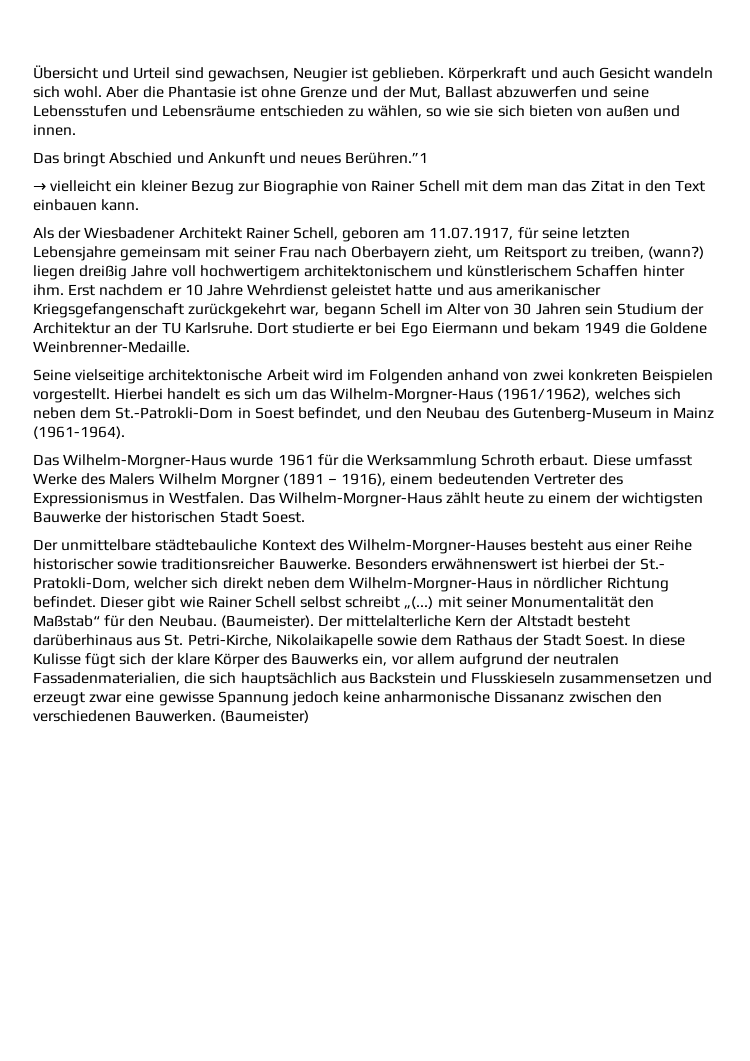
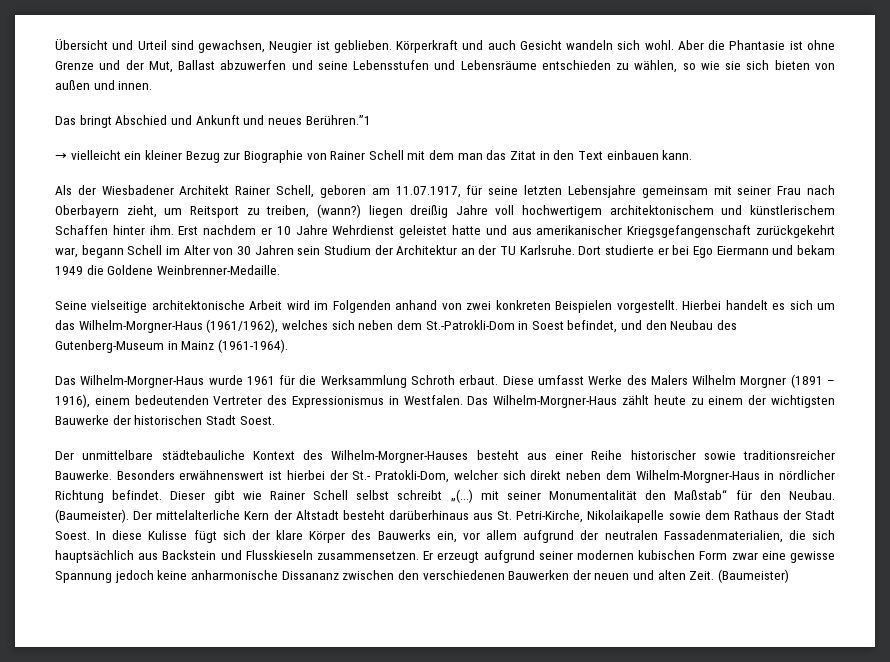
- In diese Kulisse fügt sich der klare Körper des Bauwerks ein, vor allem aufgrund der neutralen Fassadenmaterialien, die sich hauptsächlich aus Backstein und Flusskieseln zusammensetzen und erzeugt zwar eine gewisse Spannung jedoch keine anharmonische Dissananz zwischen den verschiedenen Bauwerken.
+ In diese Kulisse fügt sich der klare Körper des Bauwerks ein, vor allem aufgrund der neutralen Fassadenmaterialien, die sich hauptsächlich aus Backstein und Flusskieseln zusammensetzen. Er erzeugt aufgrund seiner modernen kubischen Form zwar eine gewisse Spannung jedoch keine anharmonische Dissananz zwischen den verschiedenen Bauwerken der neuen und alten Zeit.

